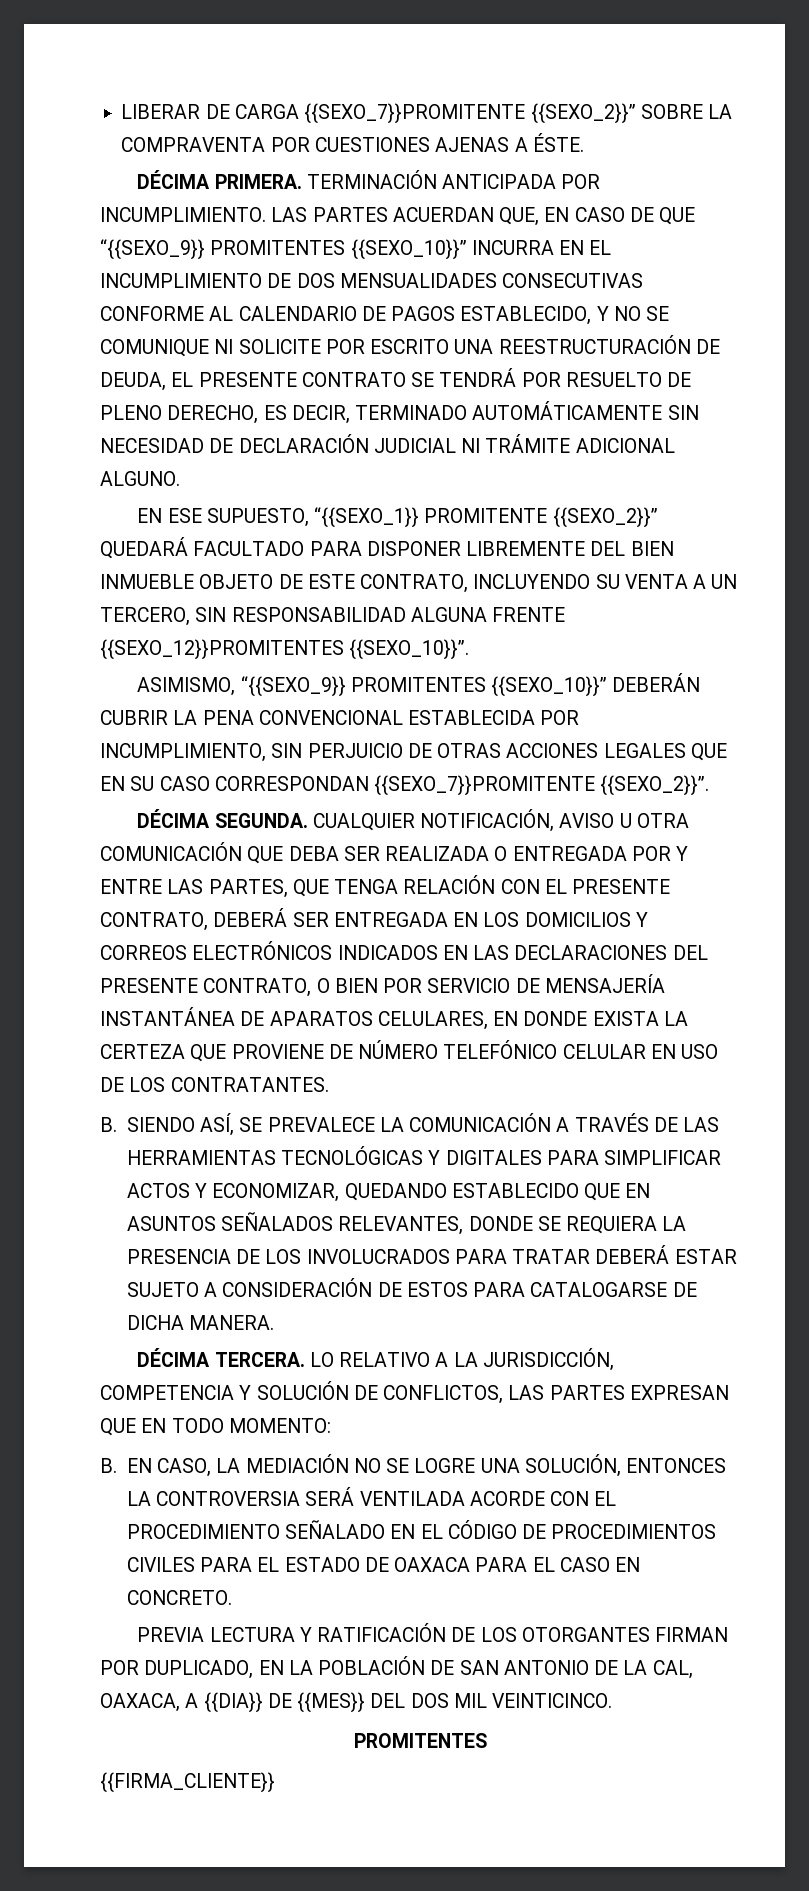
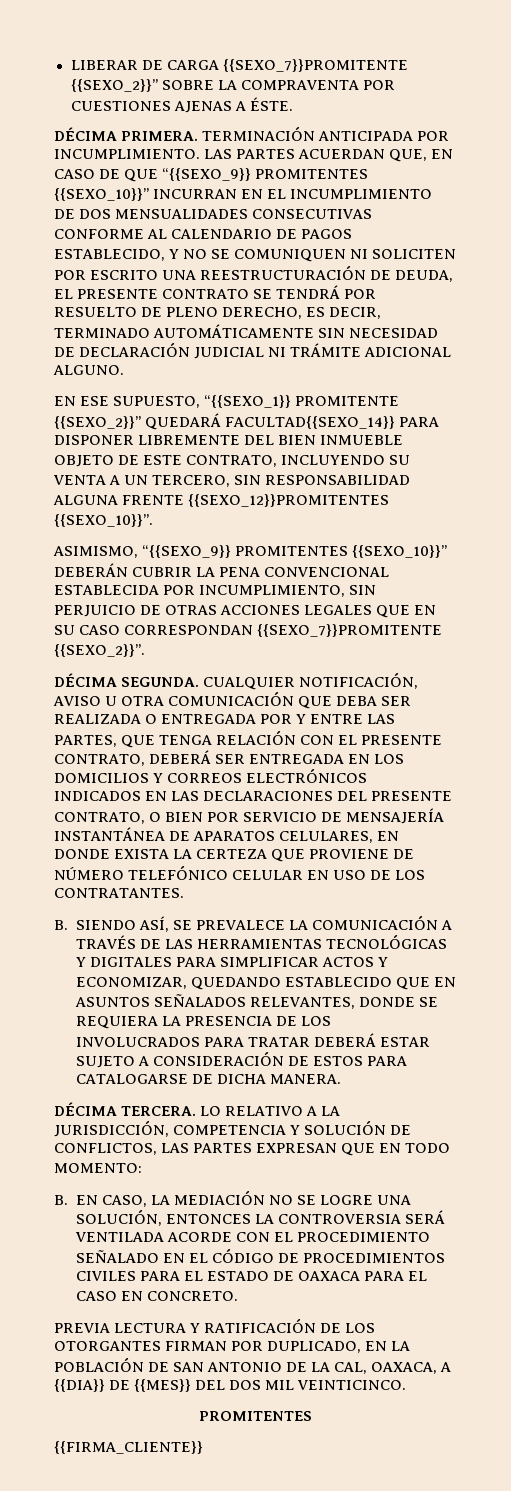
- LAS PARTES ACUERDAN QUE, EN CASO DE QUE “{{SEXO_9}} PROMITENTES {{SEXO_10}}” INCURRA EN EL INCUMPLIMIENTO DE DOS MENSUALIDADES CONSECUTIVAS CONFORME AL CALENDARIO DE PAGOS ESTABLECIDO, Y NO SE COMUNIQUE NI SOLICITE POR ESCRITO UNA REESTRUCTURACIÓN DE DEUDA, EL PRESENTE CONTRATO SE TENDRÁ POR RESUELTO DE PLENO DERECHO, ES DECIR, TERMINADO AUTOMÁTICAMENTE SIN NECESIDAD DE DECLARACIÓN JUDICIAL NI TRÁMITE ADICIONAL ALGUNO.
+ LAS PARTES ACUERDAN QUE, EN CASO DE QUE “{{SEXO_9}} PROMITENTES {{SEXO_10}}” INCURRAN EN EL INCUMPLIMIENTO DE DOS MENSUALIDADES CONSECUTIVAS CONFORME AL CALENDARIO DE PAGOS ESTABLECIDO, Y NO SE COMUNIQUEN NI SOLICITEN POR ESCRITO UNA REESTRUCTURACIÓN DE DEUDA, EL PRESENTE CONTRATO SE TENDRÁ POR RESUELTO DE PLENO DERECHO, ES DECIR, TERMINADO AUTOMÁTICAMENTE SIN NECESIDAD DE DECLARACIÓN JUDICIAL NI TRÁMITE ADICIONAL ALGUNO.
- EN ESE SUPUESTO, “{{SEXO_1}} PROMITENTE {{SEXO_2}}” QUEDARÁ FACULTADO PARA DISPONER LIBREMENTE DEL BIEN INMUEBLE OBJETO DE ESTE CONTRATO, INCLUYENDO SU VENTA A UN TERCERO, SIN RESPONSABILIDAD ALGUNA FRENTE {{SEXO_12}}PROMITENTES {{SEXO_10}}”.
+ EN ESE SUPUESTO, “{{SEXO_1}} PROMITENTE {{SEXO_2}}” QUEDARÁ FACULTAD{{SEXO_14}} PARA DISPONER LIBREMENTE DEL BIEN INMUEBLE OBJETO DE ESTE CONTRATO, INCLUYENDO SU VENTA A UN TERCERO, SIN RESPONSABILIDAD ALGUNA FRENTE {{SEXO_12}}PROMITENTES {{SEXO_10}}”.

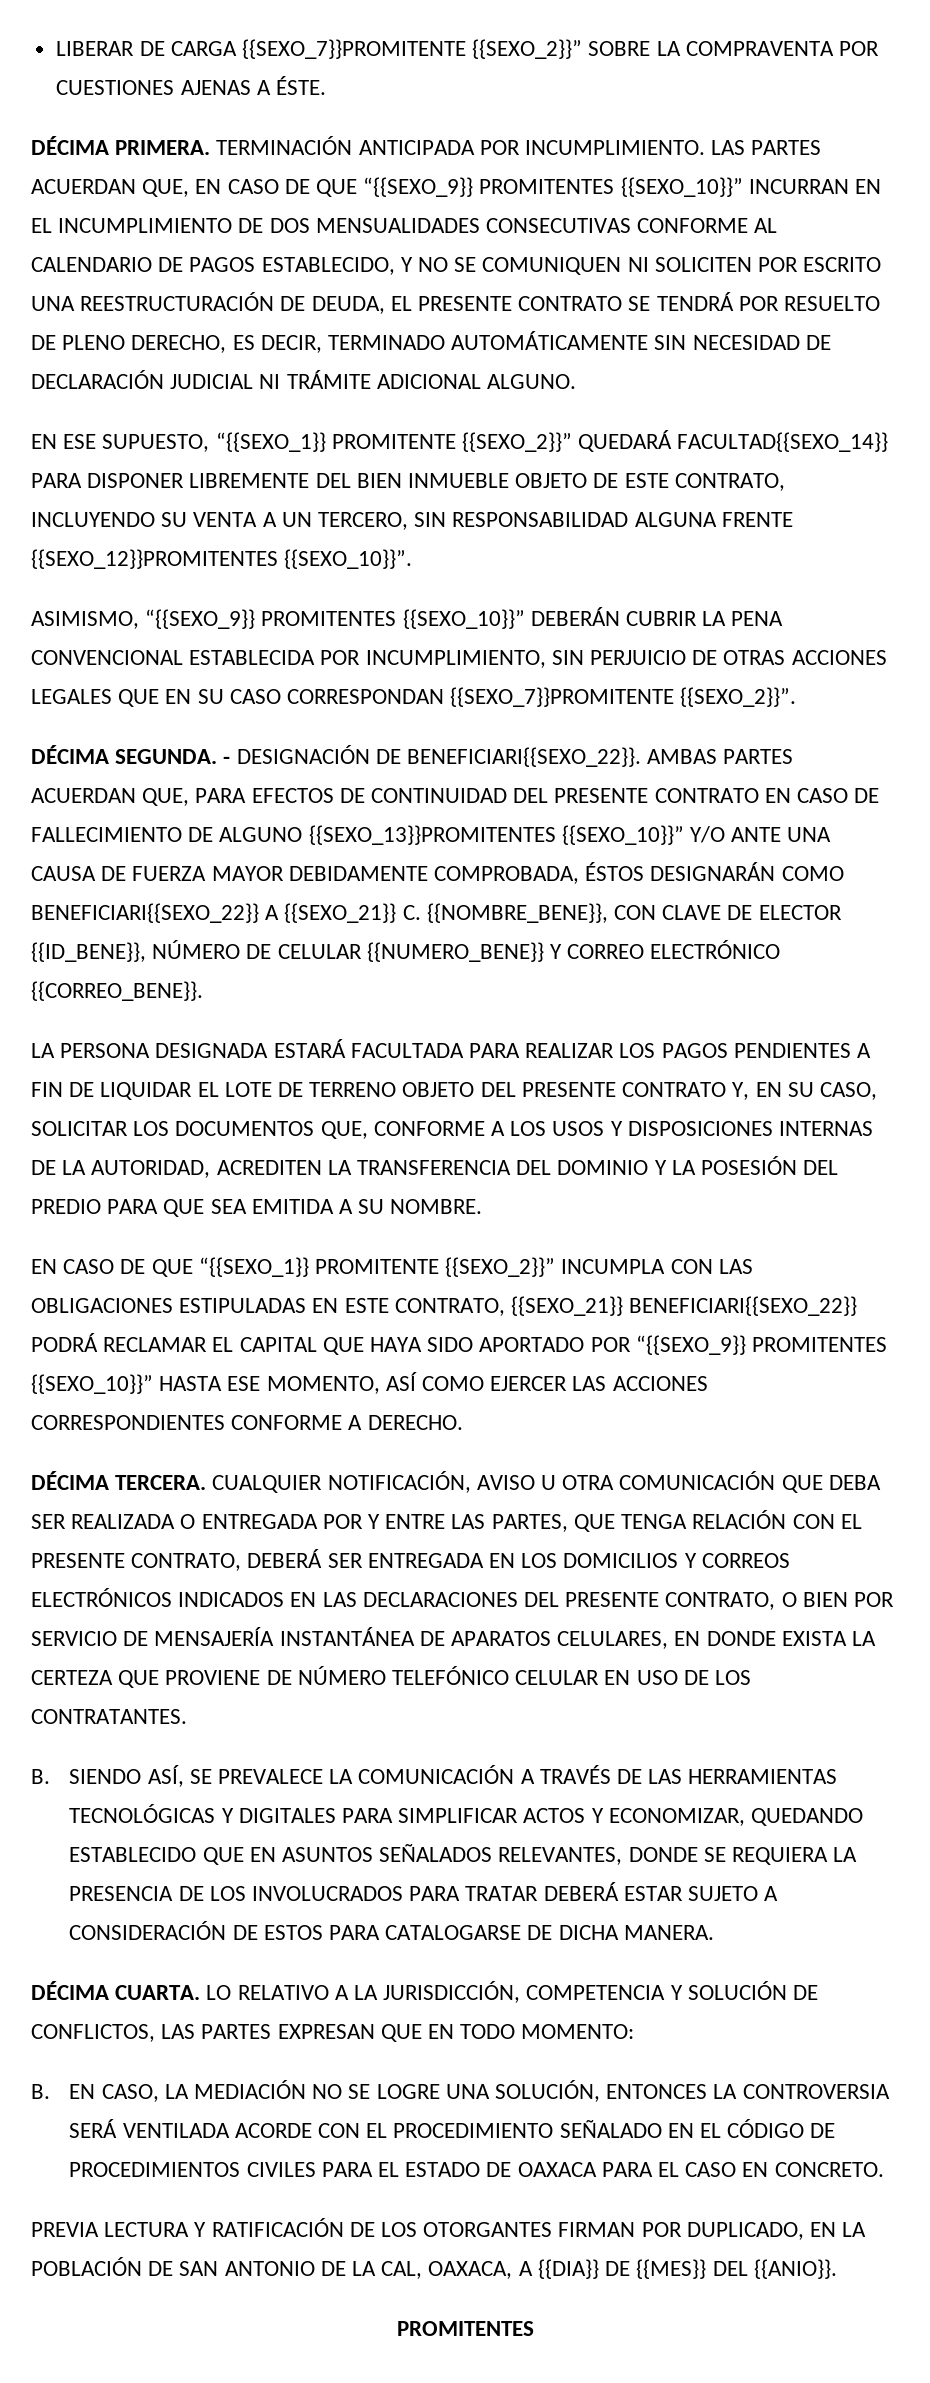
+ - DESIGNACIÓN DE BENEFICIARI{{SEXO_22}}. AMBAS PARTES ACUERDAN QUE, PARA EFECTOS DE CONTINUIDAD DEL PRESENTE CONTRATO EN CASO DE FALLECIMIENTO DE ALGUNO {{SEXO_13}}PROMITENTES {{SEXO_10}}” Y/O ANTE UNA CAUSA DE FUERZA MAYOR DEBIDAMENTE COMPROBADA, ÉSTOS DESIGNARÁN COMO BENEFICIARI{{SEXO_22}} A {{SEXO_21}} C. {{NOMBRE_BENE}}, CON CLAVE DE ELECTOR {{ID_BENE}}, NÚMERO DE CELULAR {{NUMERO_BENE}} Y CORREO ELECTRÓNICO {{CORREO_BENE}}.
+ LA PERSONA DESIGNADA ESTARÁ FACULTADA PARA REALIZAR LOS PAGOS PENDIENTES A FIN DE LIQUIDAR EL LOTE DE TERRENO OBJETO DEL PRESENTE CONTRATO Y, EN SU CASO, SOLICITAR LOS DOCUMENTOS QUE, CONFORME A LOS USOS Y DISPOSICIONES INTERNAS DE LA AUTORIDAD, ACREDITEN LA TRANSFERENCIA DEL DOMINIO Y LA POSESIÓN DEL PREDIO PARA QUE SEA EMITIDA A SU NOMBRE.
+ EN CASO DE QUE “{{SEXO_1}} PROMITENTE {{SEXO_2}}” INCUMPLA CON LAS OBLIGACIONES ESTIPULADAS EN ESTE CONTRATO, {{SEXO_21}} BENEFICIARI{{SEXO_22}} PODRÁ RECLAMAR EL CAPITAL QUE HAYA SIDO APORTADO POR “{{SEXO_9}} PROMITENTES {{SEXO_10}}” HASTA ESE MOMENTO, ASÍ COMO EJERCER LAS ACCIONES CORRESPONDIENTES CONFORME A DERECHO.
+ DÉCIMA TERCERA.
- DÉCIMA TERCERA.
+ DÉCIMA CUARTA.
- PREVIA LECTURA Y RATIFICACIÓN DE LOS OTORGANTES FIRMAN POR DUPLICADO, EN LA POBLACIÓN DE SAN ANTONIO DE LA CAL, OAXACA, A {{DIA}} DE {{MES}} DEL DOS MIL VEINTICINCO.
+ PREVIA LECTURA Y RATIFICACIÓN DE LOS OTORGANTES FIRMAN POR DUPLICADO, EN LA POBLACIÓN DE SAN ANTONIO DE LA CAL, OAXACA, A {{DIA}} DE {{MES}} DEL {{ANIO}}.
  PROMITENTES
- {{FIRMA_CLIENTE}}

